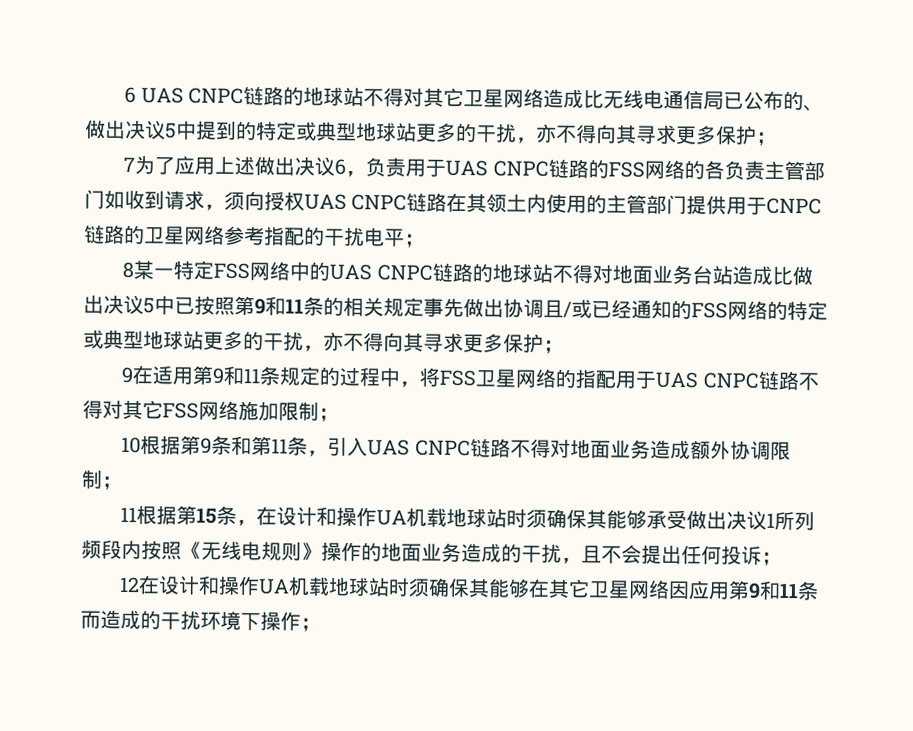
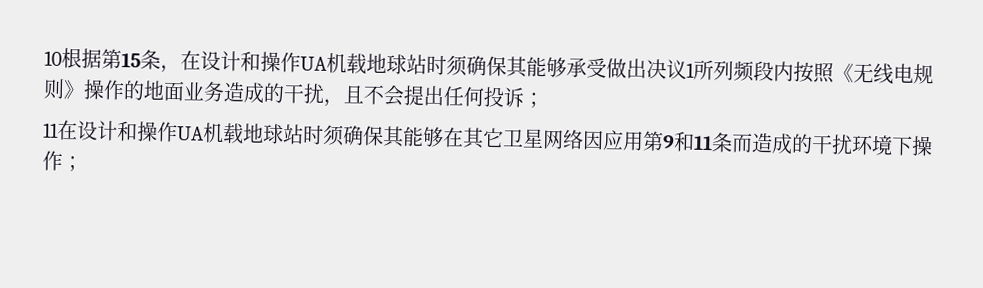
- 6 UAS CNPC链路的地球站不得对其它卫星网络造成比无线电通信局已公布的、做出决议5中提到的特定或典型地球站更多的干扰，亦不得向其寻求更多保护；
- 7为了应用上述做出决议6，负责用于UAS CNPC链路的FSS网络的各负责主管部门如收到请求，须向授权UAS CNPC链路在其领土内使用的主管部门提供用于CNPC链路的卫星网络参考指配的干扰电平；
- 8某一特定FSS网络中的UAS CNPC链路的地球站不得对地面业务台站造成比做出决议5中已按照第9和11条的相关规定事先做出协调且/或已经通知的FSS网络的特定或典型地球站更多的干扰，亦不得向其寻求更多保护；
- 9在适用第9和11条规定的过程中，将FSS卫星网络的指配用于UAS CNPC链路不得对其它FSS网络施加限制；
- 10根据第9条和第11条，引入UAS CNPC链路不得对地面业务造成额外协调限制；
- 11根据第15条，在设计和操作UA机载地球站时须确保其能够承受做出决议1所列频段内按照《无线电规则》操作的地面业务造成的干扰，且不会提出任何投诉；
+ 10根据第15条，在设计和操作UA机载地球站时须确保其能够承受做出决议1所列频段内按照《无线电规则》操作的地面业务造成的干扰，且不会提出任何投诉；
- 12在设计和操作UA机载地球站时须确保其能够在其它卫星网络因应用第9和11条而造成的干扰环境下操作；
+ 11在设计和操作UA机载地球站时须确保其能够在其它卫星网络因应用第9和11条而造成的干扰环境下操作；

